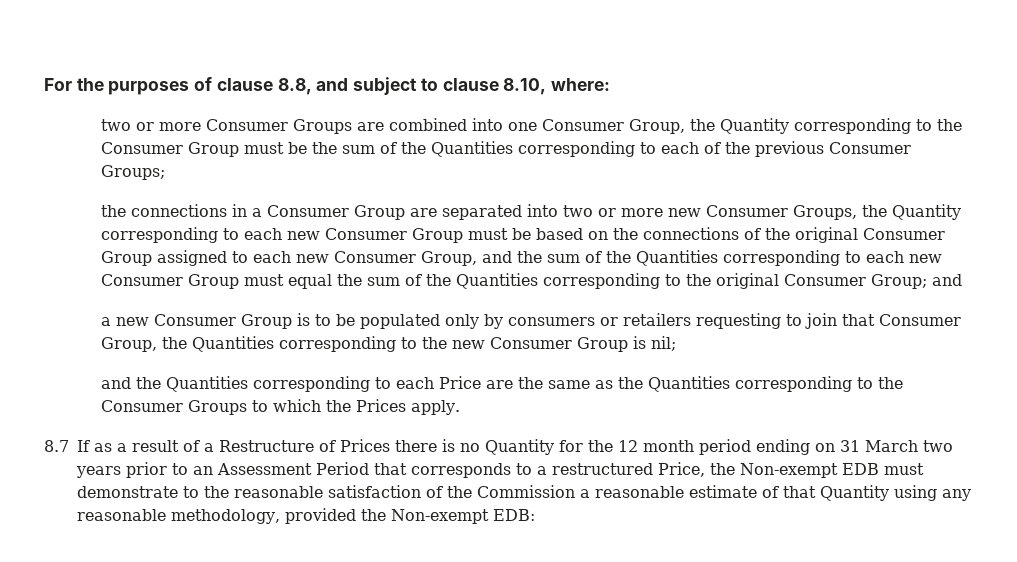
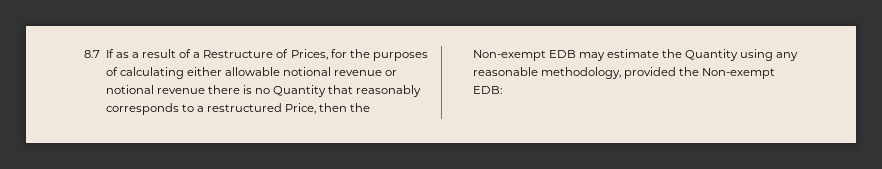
- For the purposes of clause 8.8, and subject to clause 8.10, where:
- two or more Consumer Groups are combined into one Consumer Group, the Quantity corresponding to the Consumer Group must be the sum of the Quantities corresponding to each of the previous Consumer Groups;
- the connections in a Consumer Group are separated into two or more new Consumer Groups, the Quantity corresponding to each new Consumer Group must be based on the connections of the original Consumer Group assigned to each new Consumer Group, and the sum of the Quantities corresponding to each new Consumer Group must equal the sum of the Quantities corresponding to the original Consumer Group; and
- a new Consumer Group is to be populated only by consumers or retailers requesting to join that Consumer Group, the Quantities corresponding to the new Consumer Group is nil;
- and the Quantities corresponding to each Price are the same as the Quantities corresponding to the Consumer Groups to which the Prices apply.
- 8.7 If as a result of a Restructure of Prices there is no Quantity for the 12 month period ending on 31 March two years prior to an Assessment Period that corresponds to a restructured Price, the Non-exempt EDB must demonstrate to the reasonable satisfaction of the Commission a reasonable estimate of that Quantity using any reasonable methodology, provided the Non-exempt EDB:
+ 8.7 If as a result of a Restructure of Prices, for the purposes of calculating either allowable notional revenue or notional revenue there is no Quantity that reasonably corresponds to a restructured Price, then the Non-exempt EDB may estimate the Quantity using any reasonable methodology, provided the Non-exempt EDB:

